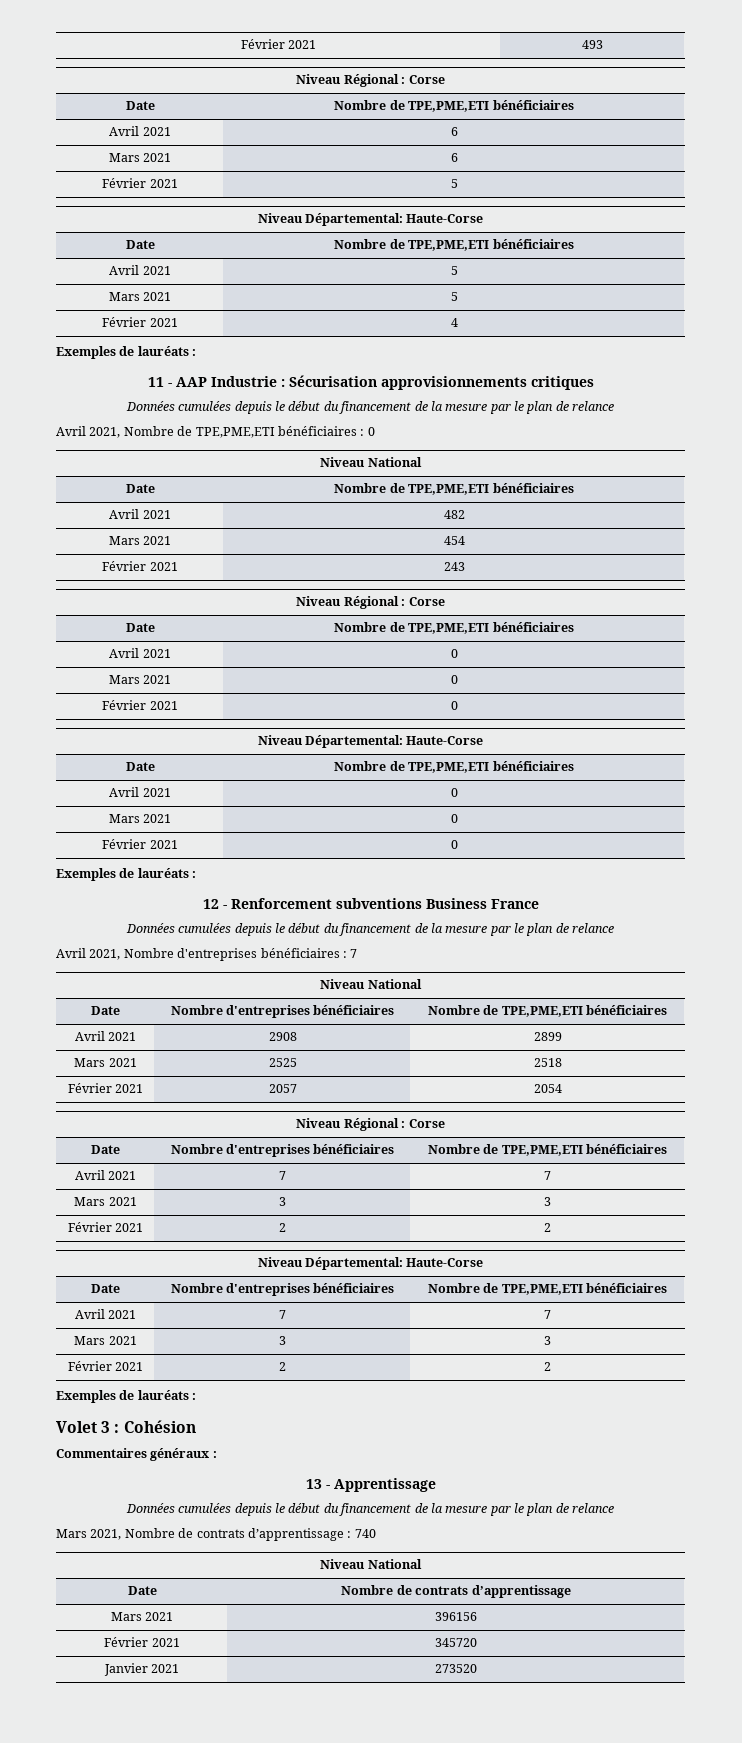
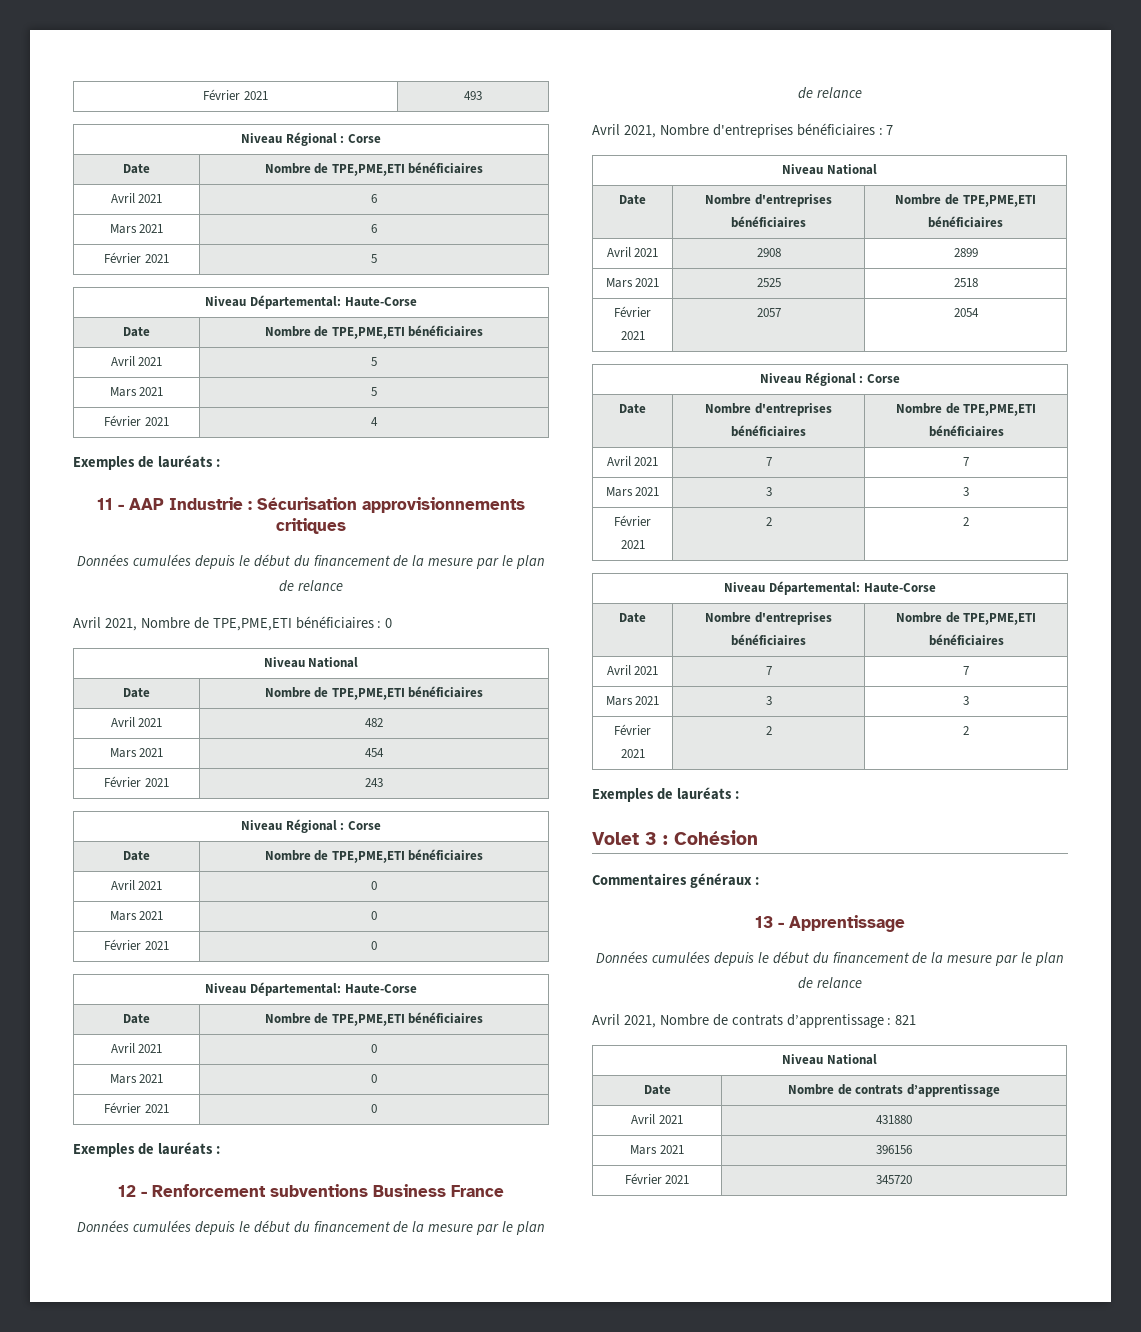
- Mars 2021, Nombre de contrats d’apprentissage : 740
+ Avril 2021, Nombre de contrats d’apprentissage : 821
+ Avril 2021 | 431880
- Janvier 2021 | 273520

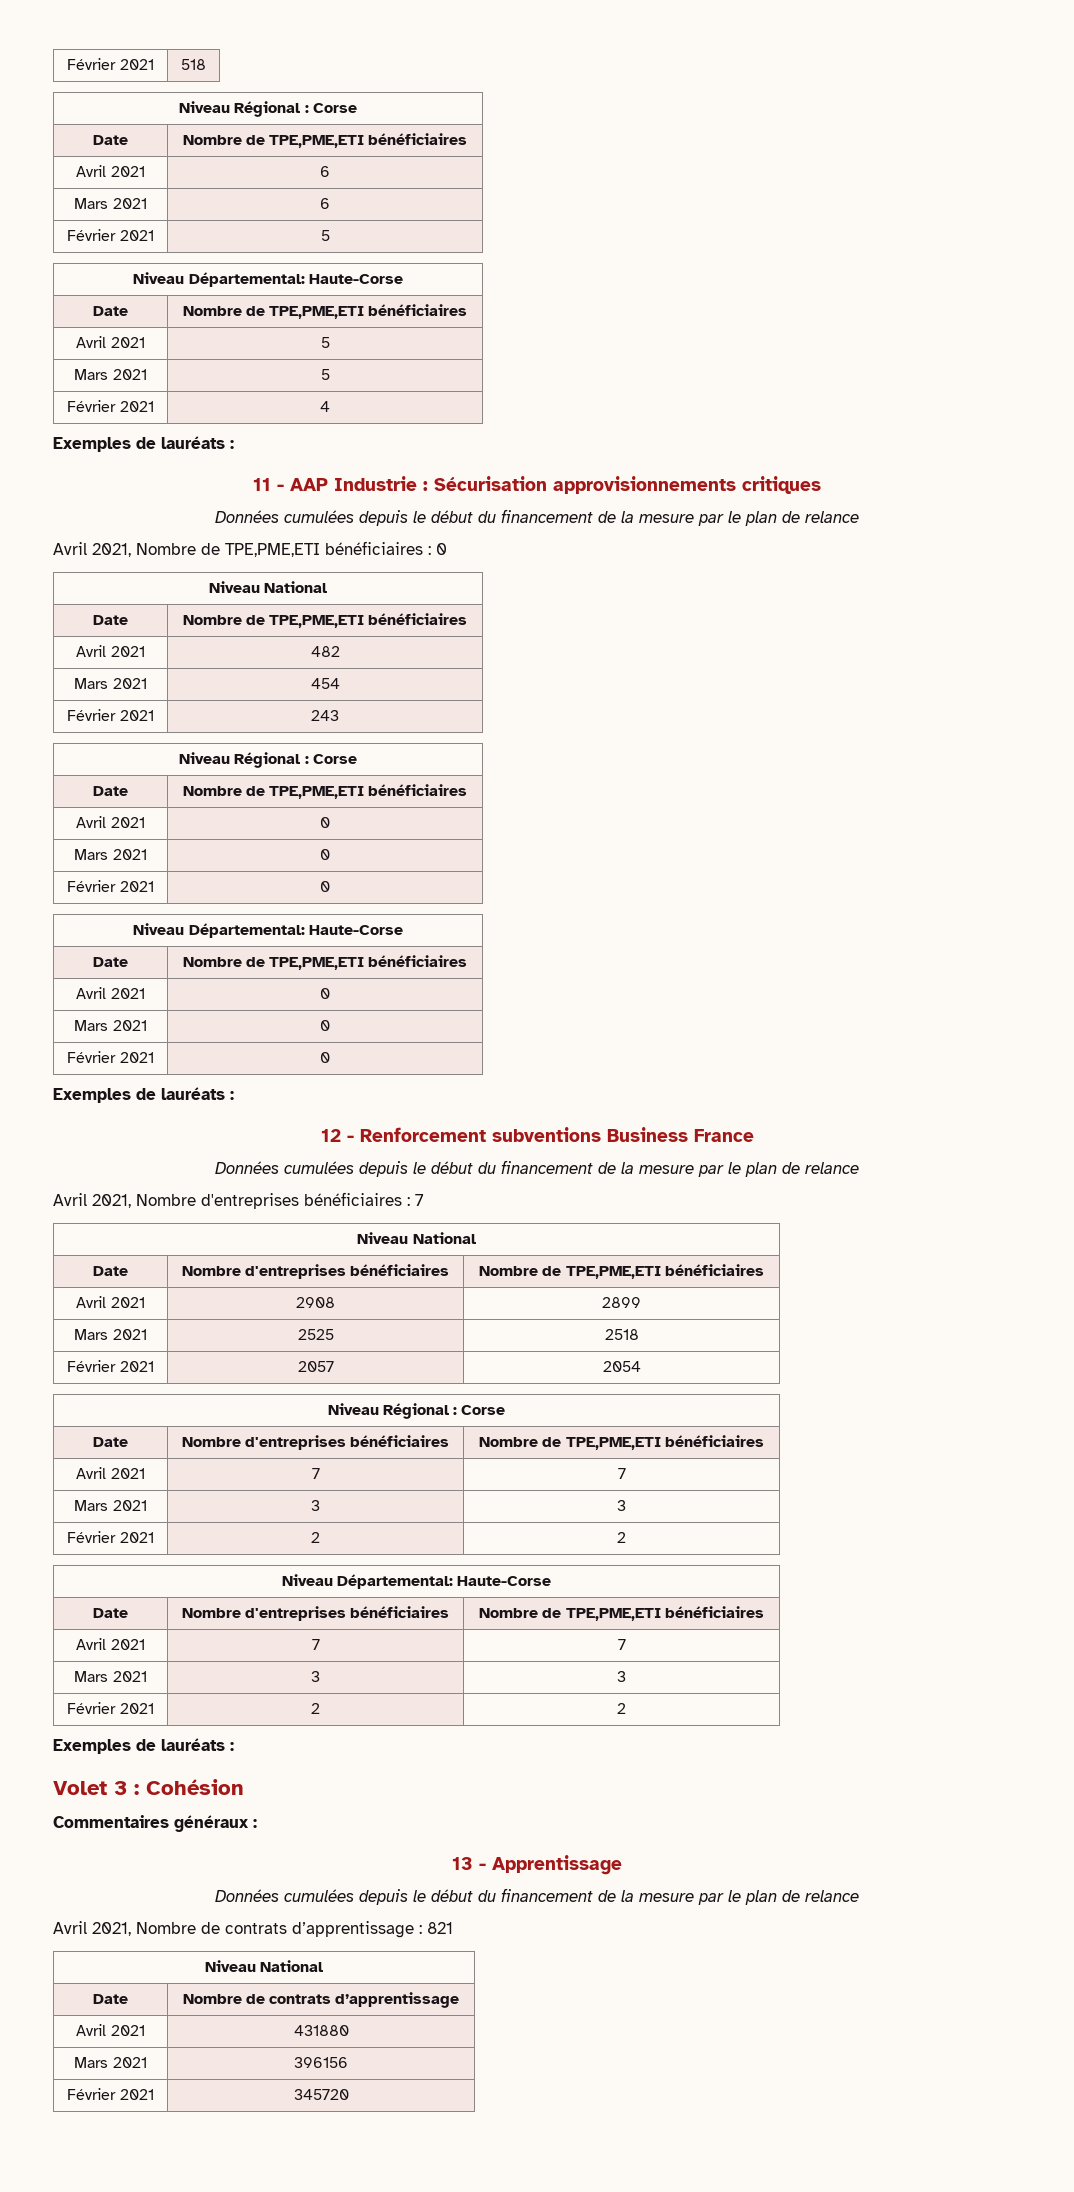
- Février 2021 | 493
+ Février 2021 | 518

